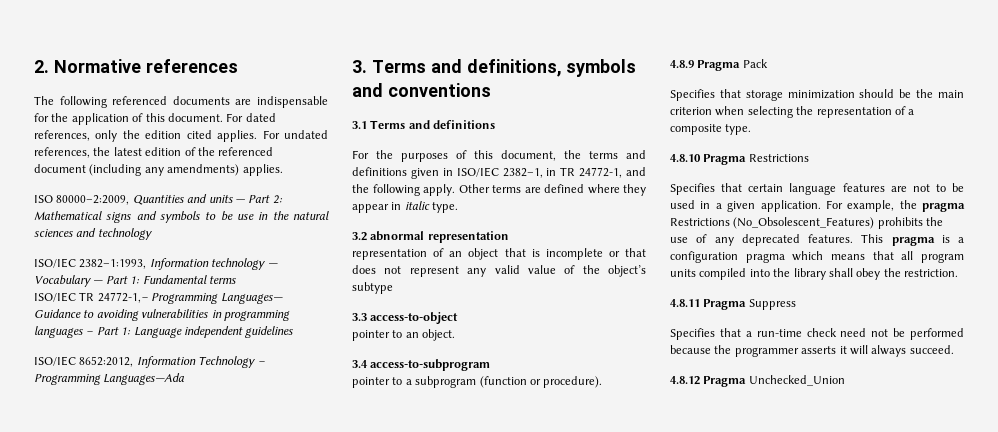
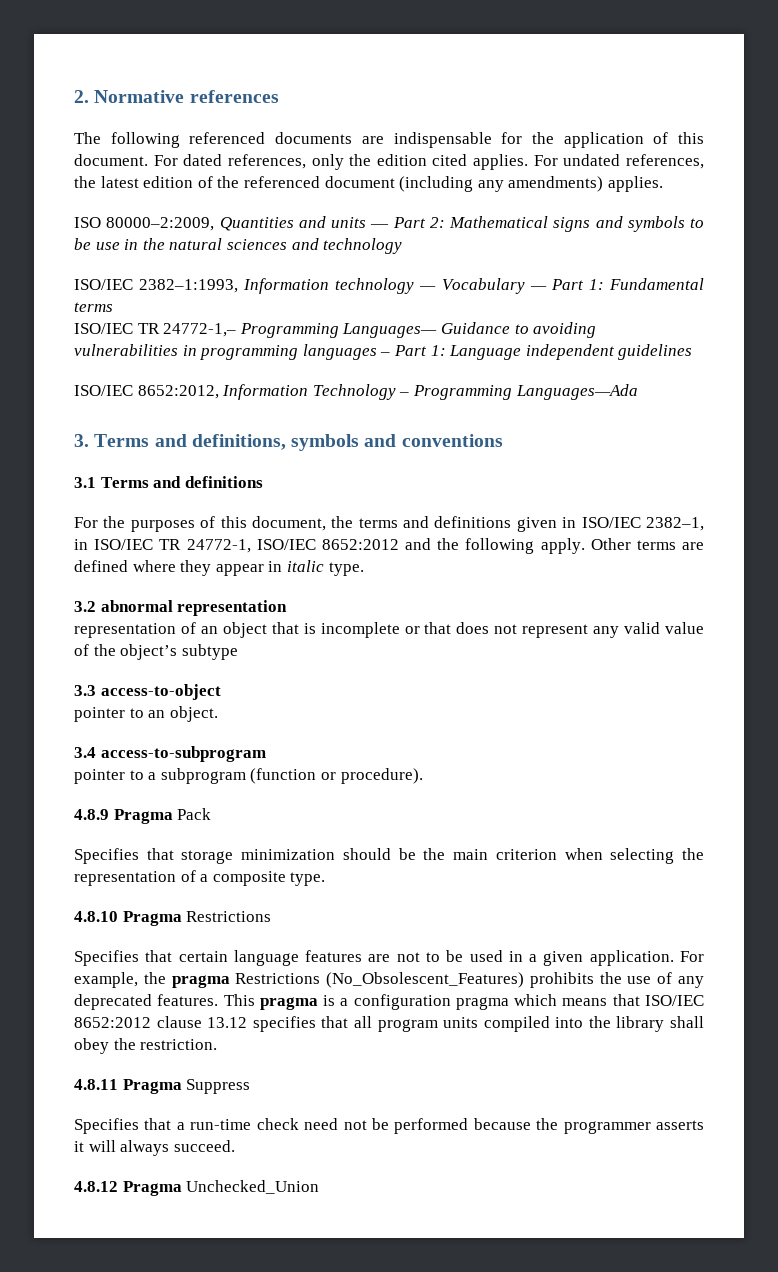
- For the purposes of this document, the terms and definitions given in ISO/IEC 2382–1, in TR 24772-1, and the following apply.
+ For the purposes of this document, the terms and definitions given in ISO/IEC 2382–1, in ISO/IEC TR 24772-1, ISO/IEC 8652:2012 and the following apply.
- This pragma is a configuration pragma which means that all program units compiled into the library shall obey the restriction.
+ This pragma is a configuration pragma which means that ISO/IEC 8652:2012 clause 13.12 specifies that all program units compiled into the library shall obey the restriction.

